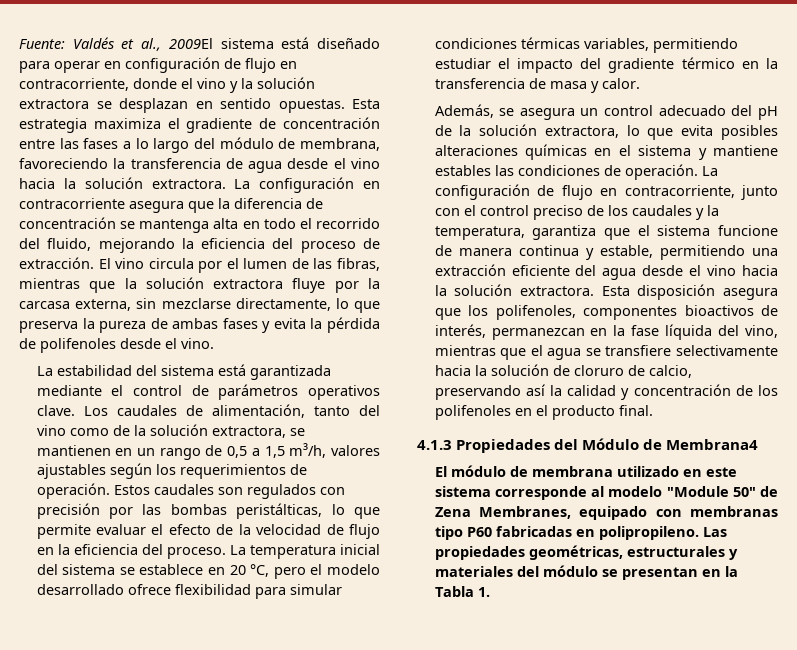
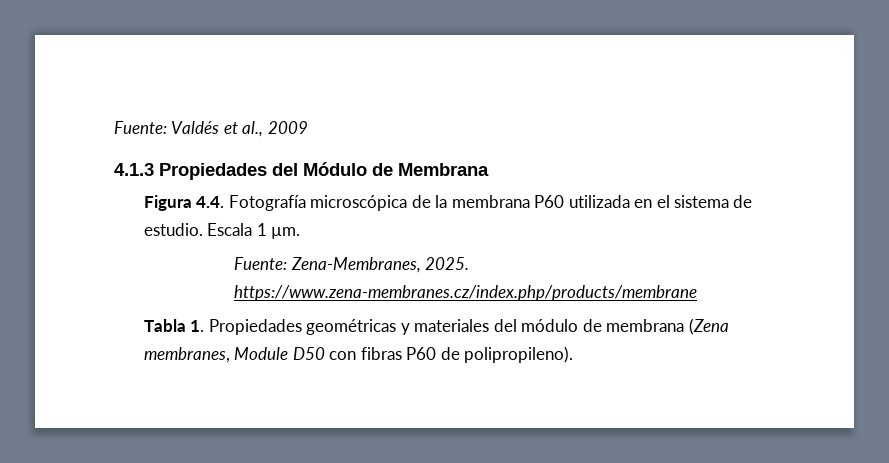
- Fuente: Valdés et al., 2009El sistema está diseñado para operar en configuración de flujo en contracorriente, donde el vino y la solución extractora se desplazan en sentido opuestas. Esta estrategia maximiza el gradiente de concentración entre las fases a lo largo del módulo de membrana, favoreciendo la transferencia de agua desde el vino hacia la solución extractora. La configuración en contracorriente asegura que la diferencia de concentración se mantenga alta en todo el recorrido del fluido, mejorando la eficiencia del proceso de extracción. El vino circula por el lumen de las fibras, mientras que la solución extractora fluye por la carcasa externa, sin mezclarse directamente, lo que preserva la pureza de ambas fases y evita la pérdida de polifenoles desde el vino.
- La estabilidad del sistema está garantizada mediante el control de parámetros operativos clave. Los caudales de alimentación, tanto del vino como de la solución extractora, se mantienen en un rango de 0,5 a 1,5 m³/h, valores ajustables según los requerimientos de operación. Estos caudales son regulados con precisión por las bombas peristálticas, lo que permite evaluar el efecto de la velocidad de flujo en la eficiencia del proceso. La temperatura inicial del sistema se establece en 20 °C, pero el modelo desarrollado ofrece flexibilidad para simular condiciones térmicas variables, permitiendo estudiar el impacto del gradiente térmico en la transferencia de masa y calor.
- Además, se asegura un control adecuado del pH de la solución extractora, lo que evita posibles alteraciones químicas en el sistema y mantiene estables las condiciones de operación. La configuración de flujo en contracorriente, junto con el control preciso de los caudales y la temperatura, garantiza que el sistema funcione de manera continua y estable, permitiendo una extracción eficiente del agua desde el vino hacia la solución extractora. Esta disposición asegura que los polifenoles, componentes bioactivos de interés, permanezcan en la fase líquida del vino, mientras que el agua se transfiere selectivamente hacia la solución de cloruro de calcio, preservando así la calidad y concentración de los polifenoles en el producto final.
+ Fuente: Valdés et al., 2009
- 4.1.3 Propiedades del Módulo de Membrana4
- El módulo de membrana utilizado en este sistema corresponde al modelo "Module 50" de Zena Membranes, equipado con membranas tipo P60 fabricadas en polipropileno. Las propiedades geométricas, estructurales y materiales del módulo se presentan en la Tabla 1.
+ 4.1.3 Propiedades del Módulo de Membrana
+ Figura 4.4. Fotografía microscópica de la membrana P60 utilizada en el sistema de estudio. Escala 1 µm.
+ Fuente: Zena-Membranes, 2025. https://www.zena-membranes.cz/index.php/products/membrane
+ Tabla 1. Propiedades geométricas y materiales del módulo de membrana (Zena membranes, Module D50 con fibras P60 de polipropileno).

